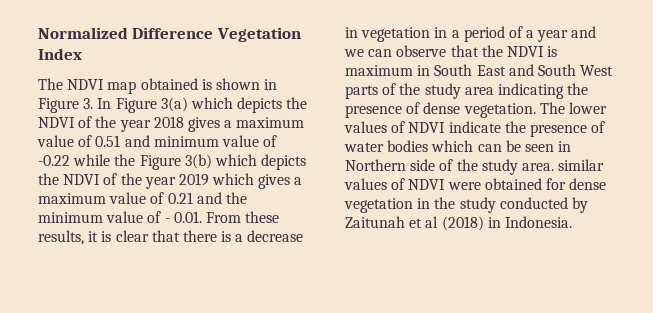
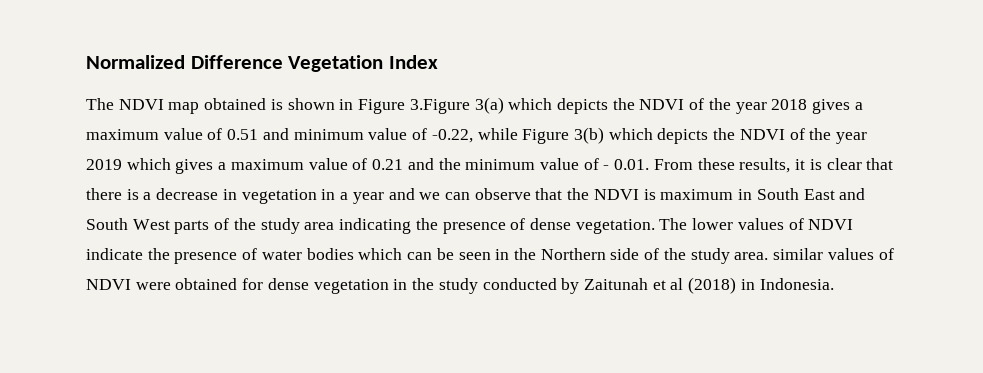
- The NDVI map obtained is shown in Figure 3. In Figure 3(a) which depicts the NDVI of the year 2018 gives a maximum value of 0.51 and minimum value of -0.22 while the Figure 3(b) which depicts the NDVI of the year 2019 which gives a maximum value of 0.21 and the minimum value of - 0.01. From these results, it is clear that there is a decrease in vegetation in a period of a year and we can observe that the NDVI is maximum in South East and South West parts of the study area indicating the presence of dense vegetation.
+ The NDVI map obtained is shown in Figure 3.Figure 3(a) which depicts the NDVI of the year 2018 gives a maximum value of 0.51 and minimum value of -0.22, while Figure 3(b) which depicts the NDVI of the year 2019 which gives a maximum value of 0.21 and the minimum value of - 0.01. From these results, it is clear that there is a decrease in vegetation in a year and we can observe that the NDVI is maximum in South East and South West parts of the study area indicating the presence of dense vegetation.
- The lower values of NDVI indicate the presence of water bodies which can be seen in Northern side of the study area. similar values of NDVI were obtained for dense vegetation in the study conducted by Zaitunah et al (2018) in Indonesia.
+ The lower values of NDVI indicate the presence of water bodies which can be seen in the Northern side of the study area. similar values of NDVI were obtained for dense vegetation in the study conducted by Zaitunah et al (2018) in Indonesia.

